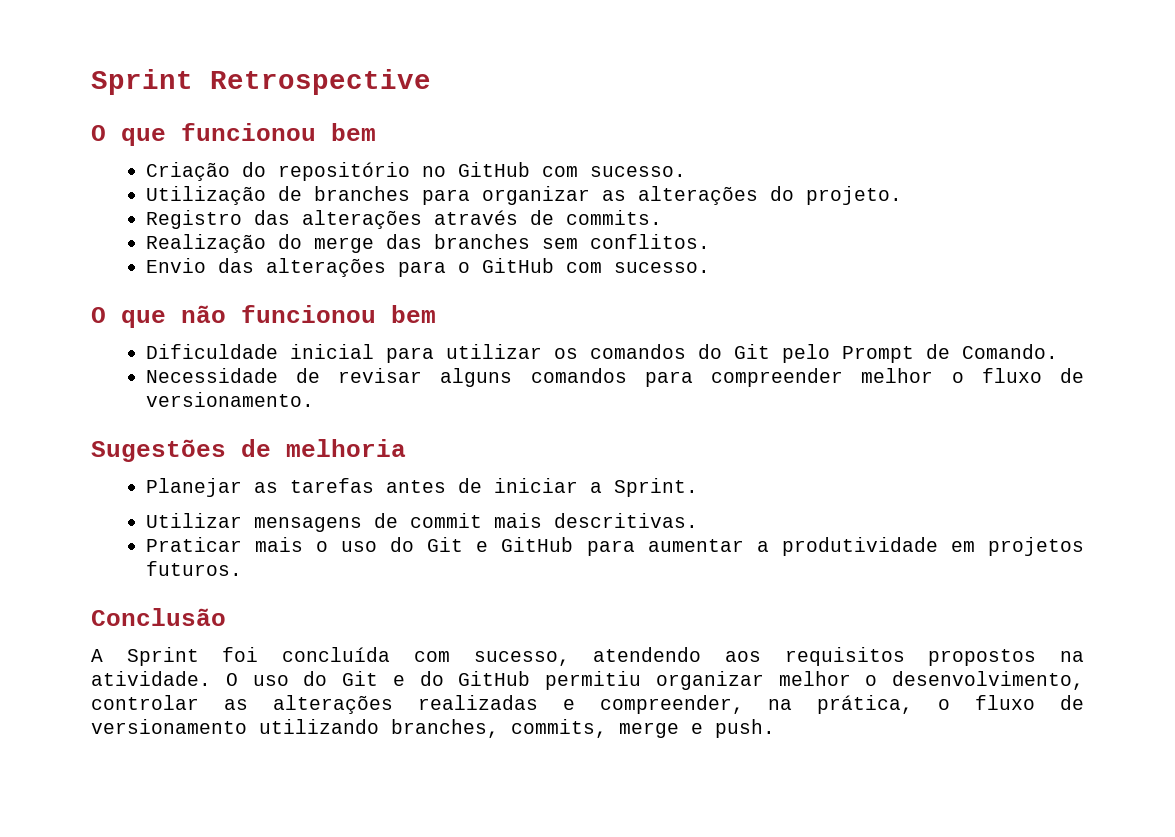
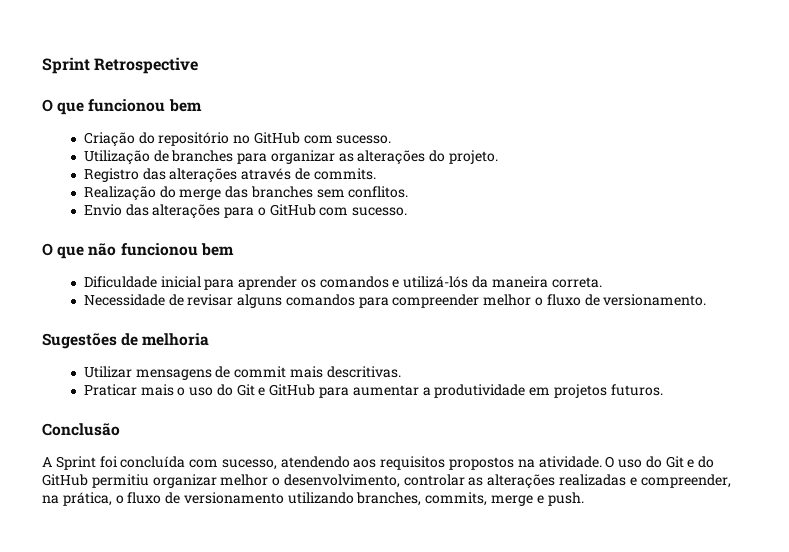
- Dificuldade inicial para utilizar os comandos do Git pelo Prompt de Comando.
+ Dificuldade inicial para aprender os comandos e utilizá-lós da maneira correta.
- Planejar as tarefas antes de iniciar a Sprint.

